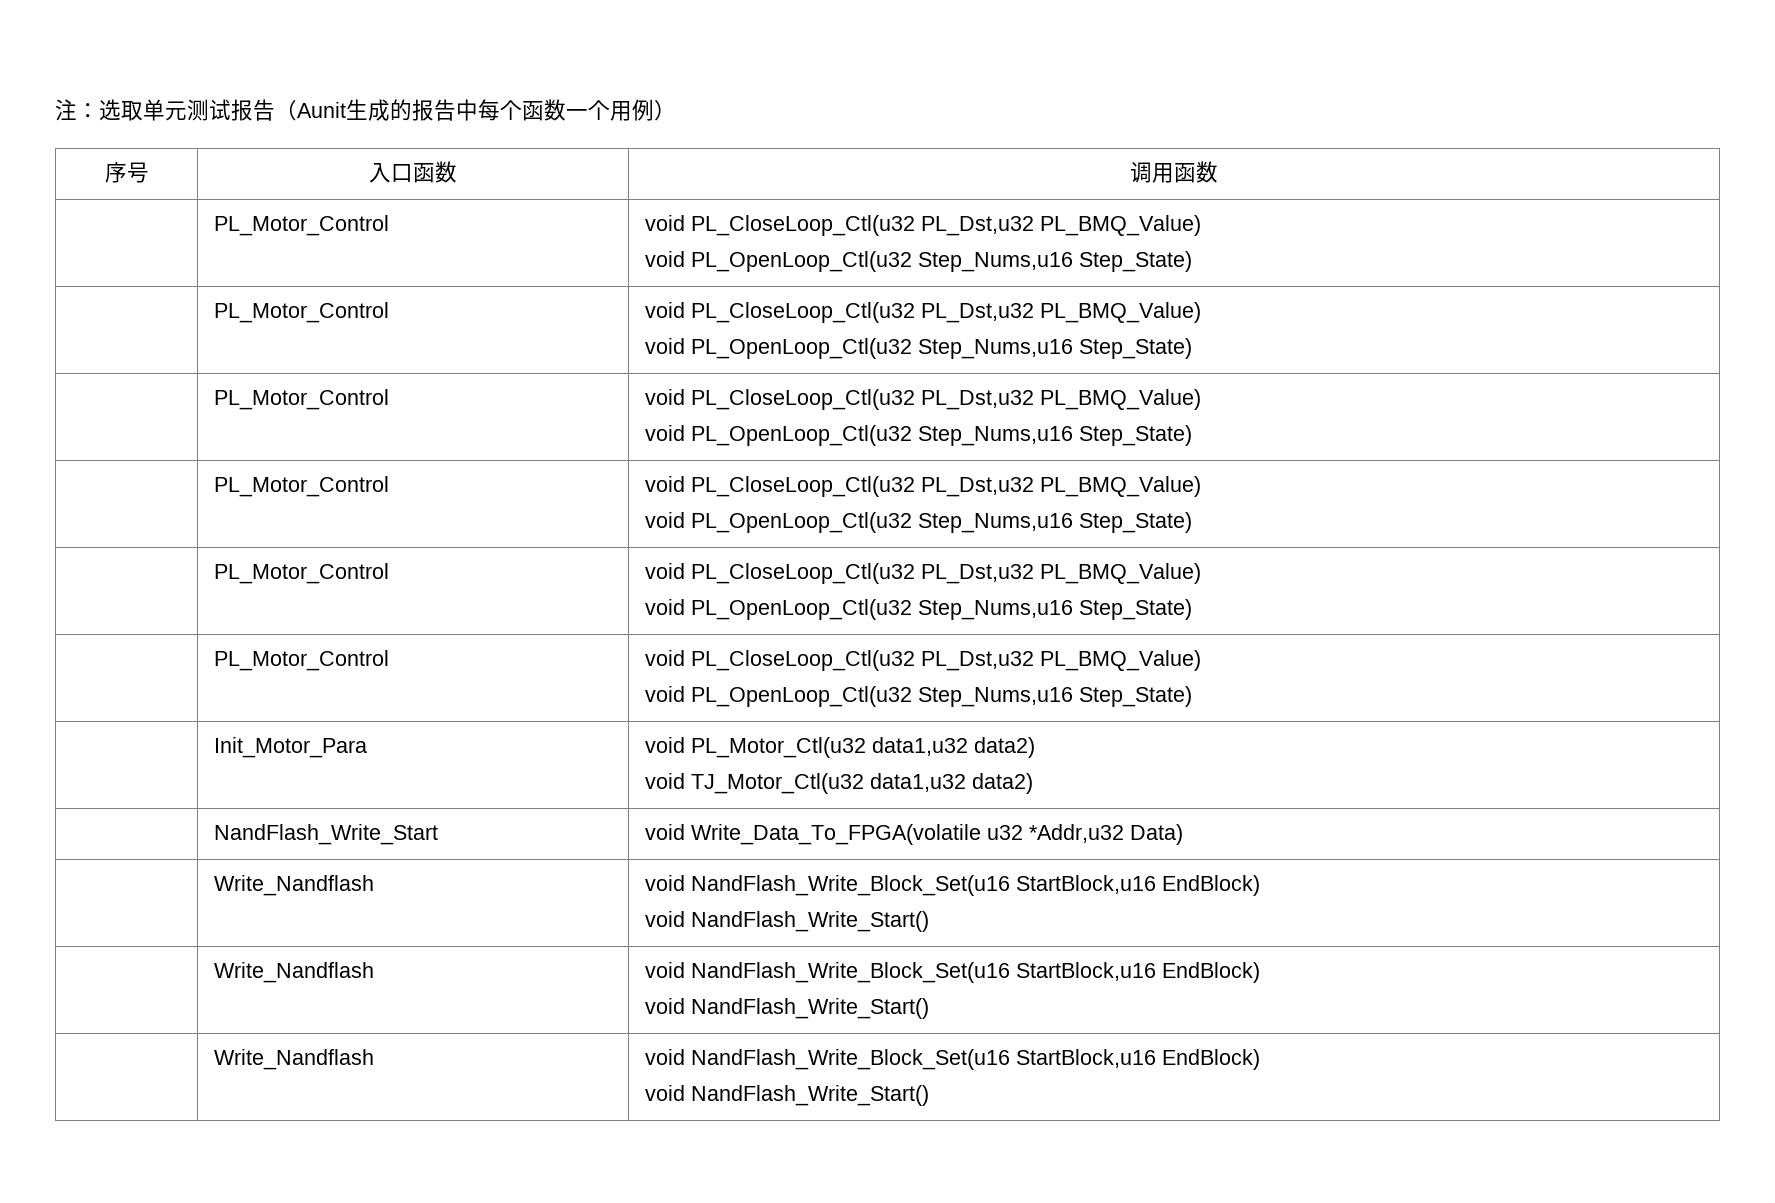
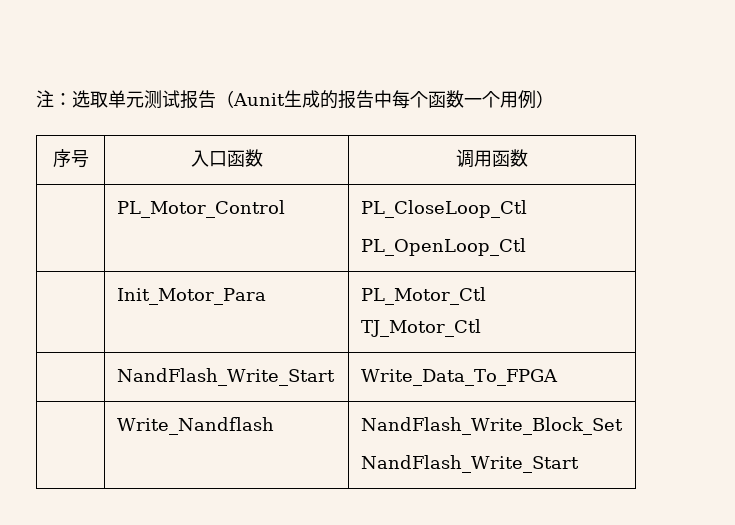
  序号 | 入口函数 | 调用函数
- | PL_Motor_Control | void PL_CloseLoop_Ctl(u32 PL_Dst,u32 PL_BMQ_Value)
- void PL_OpenLoop_Ctl(u32 Step_Nums,u16 Step_State)
- | PL_Motor_Control | void PL_CloseLoop_Ctl(u32 PL_Dst,u32 PL_BMQ_Value)
- void PL_OpenLoop_Ctl(u32 Step_Nums,u16 Step_State)
- | PL_Motor_Control | void PL_CloseLoop_Ctl(u32 PL_Dst,u32 PL_BMQ_Value)
- void PL_OpenLoop_Ctl(u32 Step_Nums,u16 Step_State)
- | PL_Motor_Control | void PL_CloseLoop_Ctl(u32 PL_Dst,u32 PL_BMQ_Value)
- void PL_OpenLoop_Ctl(u32 Step_Nums,u16 Step_State)
- | PL_Motor_Control | void PL_CloseLoop_Ctl(u32 PL_Dst,u32 PL_BMQ_Value)
- void PL_OpenLoop_Ctl(u32 Step_Nums,u16 Step_State)
- | PL_Motor_Control | void PL_CloseLoop_Ctl(u32 PL_Dst,u32 PL_BMQ_Value)
- void PL_OpenLoop_Ctl(u32 Step_Nums,u16 Step_State)
- | Init_Motor_Para | void PL_Motor_Ctl(u32 data1,u32 data2)
- void TJ_Motor_Ctl(u32 data1,u32 data2)
- | NandFlash_Write_Start | void Write_Data_To_FPGA(volatile u32 *Addr,u32 Data)
- | Write_Nandflash | void NandFlash_Write_Block_Set(u16 StartBlock,u16 EndBlock)
- void NandFlash_Write_Start()
- | Write_Nandflash | void NandFlash_Write_Block_Set(u16 StartBlock,u16 EndBlock)
- void NandFlash_Write_Start()
- | Write_Nandflash | void NandFlash_Write_Block_Set(u16 StartBlock,u16 EndBlock)
- void NandFlash_Write_Start()
+ | PL_Motor_Control | PL_CloseLoop_Ctl
+ PL_OpenLoop_Ctl
+ | Init_Motor_Para | PL_Motor_Ctl
+ TJ_Motor_Ctl
+ | NandFlash_Write_Start | Write_Data_To_FPGA
+ | Write_Nandflash | NandFlash_Write_Block_Set
+ NandFlash_Write_Start

